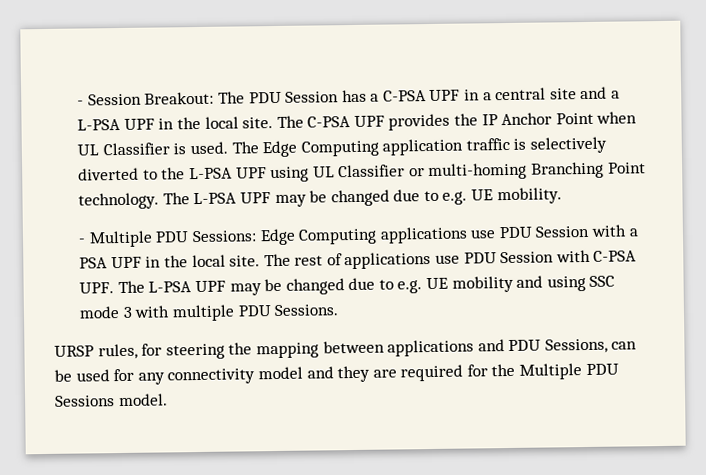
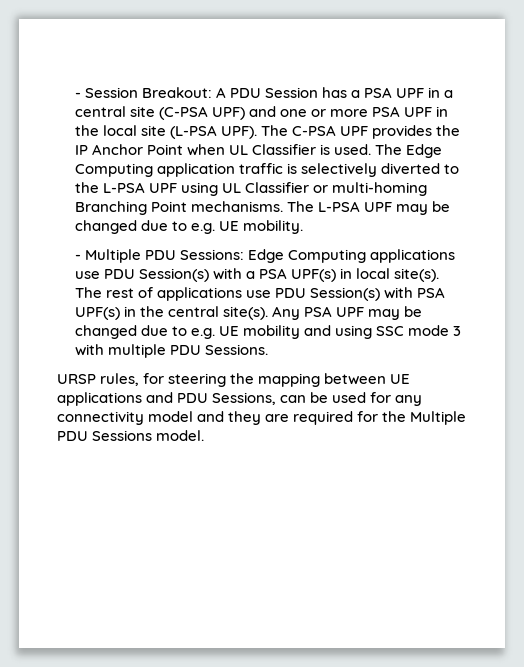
- - Session Breakout: The PDU Session has a C-PSA UPF in a central site and a L-PSA UPF in the local site.
+ - Session Breakout: A PDU Session has a PSA UPF in a central site (C-PSA UPF) and one or more PSA UPF in the local site (L-PSA UPF).
- The Edge Computing application traffic is selectively diverted to the L-PSA UPF using UL Classifier or multi-homing Branching Point technology.
+ The Edge Computing application traffic is selectively diverted to the L-PSA UPF using UL Classifier or multi-homing Branching Point mechanisms.
- - Multiple PDU Sessions: Edge Computing applications use PDU Session with a PSA UPF in the local site.
+ - Multiple PDU Sessions: Edge Computing applications use PDU Session(s) with a PSA UPF(s) in local site(s).
- The rest of applications use PDU Session with C-PSA UPF. The L-PSA UPF may be changed due to e.g. UE mobility and using SSC mode 3 with multiple PDU Sessions.
+ The rest of applications use PDU Session(s) with PSA UPF(s) in the central site(s). Any PSA UPF may be changed due to e.g. UE mobility and using SSC mode 3 with multiple PDU Sessions.
- URSP rules, for steering the mapping between applications and PDU Sessions, can be used for any connectivity model and they are required for the Multiple PDU Sessions model.
+ URSP rules, for steering the mapping between UE applications and PDU Sessions, can be used for any connectivity model and they are required for the Multiple PDU Sessions model.

